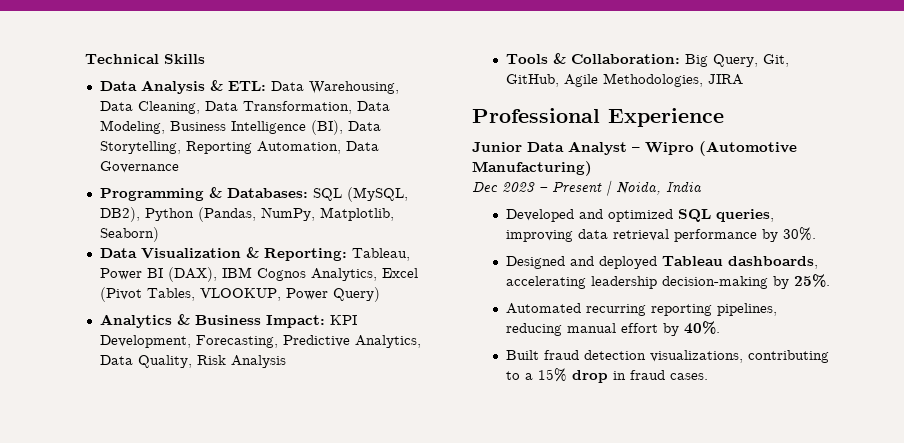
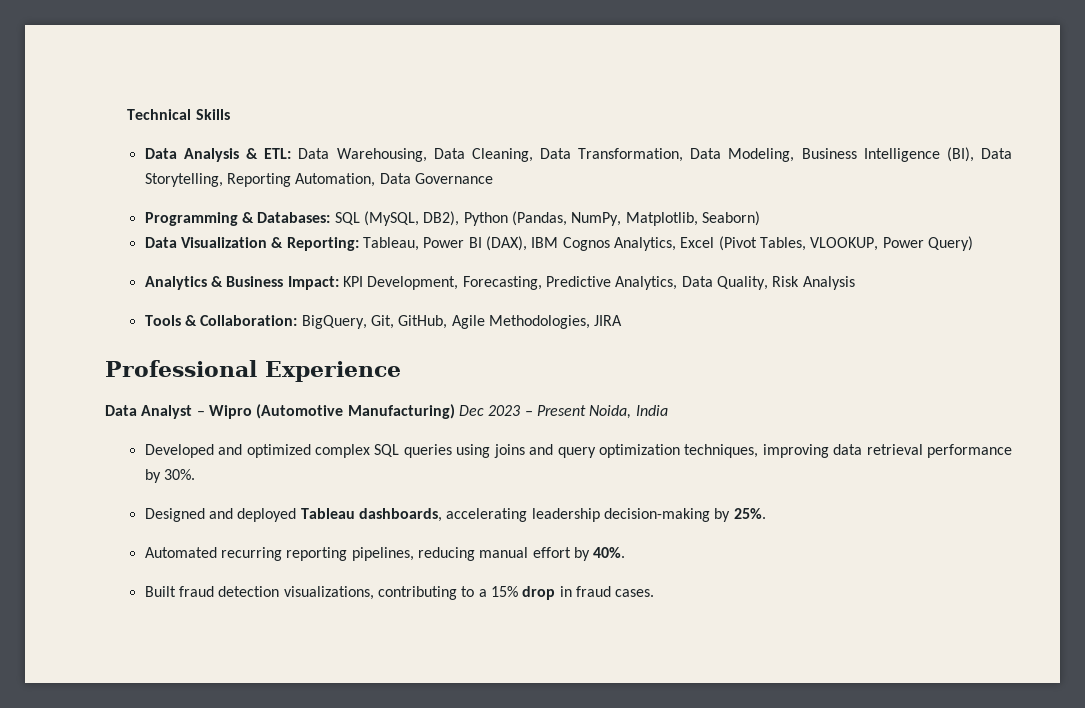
- Tools & Collaboration: Big Query, Git, GitHub, Agile Methodologies, JIRA
+ Tools & Collaboration: BigQuery, Git, GitHub, Agile Methodologies, JIRA
- Junior Data Analyst – Wipro (Automotive Manufacturing)
- Dec 2023 – Present | Noida, India
+ Data Analyst – Wipro (Automotive Manufacturing) Dec 2023 – Present Noida, India
- Developed and optimized SQL queries, improving data retrieval performance by 30%.
+ Developed and optimized complex SQL queries using joins and query optimization techniques, improving data retrieval performance by 30%.

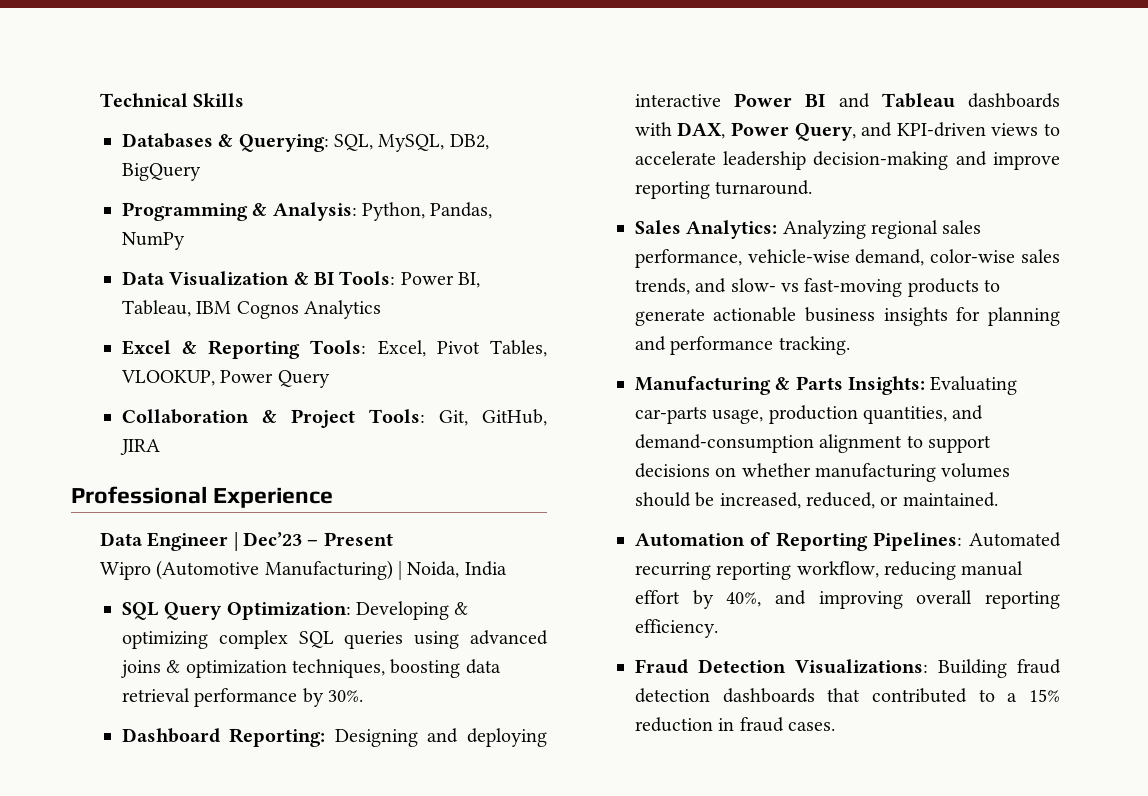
- Data Analysis & ETL: Data Warehousing, Data Cleaning, Data Transformation, Data Modeling, Business Intelligence (BI), Data Storytelling, Reporting Automation, Data Governance
- Programming & Databases: SQL (MySQL, DB2), Python (Pandas, NumPy, Matplotlib, Seaborn)
- Data Visualization & Reporting: Tableau, Power BI (DAX), IBM Cognos Analytics, Excel (Pivot Tables, VLOOKUP, Power Query)
- Analytics & Business Impact: KPI Development, Forecasting, Predictive Analytics, Data Quality, Risk Analysis
- Tools & Collaboration: BigQuery, Git, GitHub, Agile Methodologies, JIRA
+ Databases & Querying: SQL, MySQL, DB2, BigQuery
+ Programming & Analysis: Python, Pandas, NumPy
+ Data Visualization & BI Tools: Power BI, Tableau, IBM Cognos Analytics
+ Excel & Reporting Tools: Excel, Pivot Tables, VLOOKUP, Power Query
+ Collaboration & Project Tools: Git, GitHub, JIRA
  Professional Experience
- Data Analyst – Wipro (Automotive Manufacturing) Dec 2023 – Present Noida, India
- Developed and optimized complex SQL queries using joins and query optimization techniques, improving data retrieval performance by 30%.
+ Data Engineer | Dec’23 – Present
+ Wipro (Automotive Manufacturing) | Noida, India
+ SQL Query Optimization: Developing & optimizing complex SQL queries using advanced joins & optimization techniques, boosting data retrieval performance by 30%.
- Designed and deployed Tableau dashboards, accelerating leadership decision-making by 25%.
- Automated recurring reporting pipelines, reducing manual effort by 40%.
- Built fraud detection visualizations, contributing to a 15% drop in fraud cases.
+ Dashboard Reporting: Designing and deploying interactive Power BI and Tableau dashboards with DAX, Power Query, and KPI-driven views to accelerate leadership decision-making and improve reporting turnaround.
+ Sales Analytics: Analyzing regional sales performance, vehicle-wise demand, color-wise sales trends, and slow- vs fast-moving products to generate actionable business insights for planning and performance tracking.
+ Manufacturing & Parts Insights: Evaluating car-parts usage, production quantities, and demand-consumption alignment to support decisions on whether manufacturing volumes should be increased, reduced, or maintained.
+ Automation of Reporting Pipelines: Automated recurring reporting workflow, reducing manual effort by 40%, and improving overall reporting efficiency.
+ Fraud Detection Visualizations: Building fraud detection dashboards that contributed to a 15% reduction in fraud cases.

